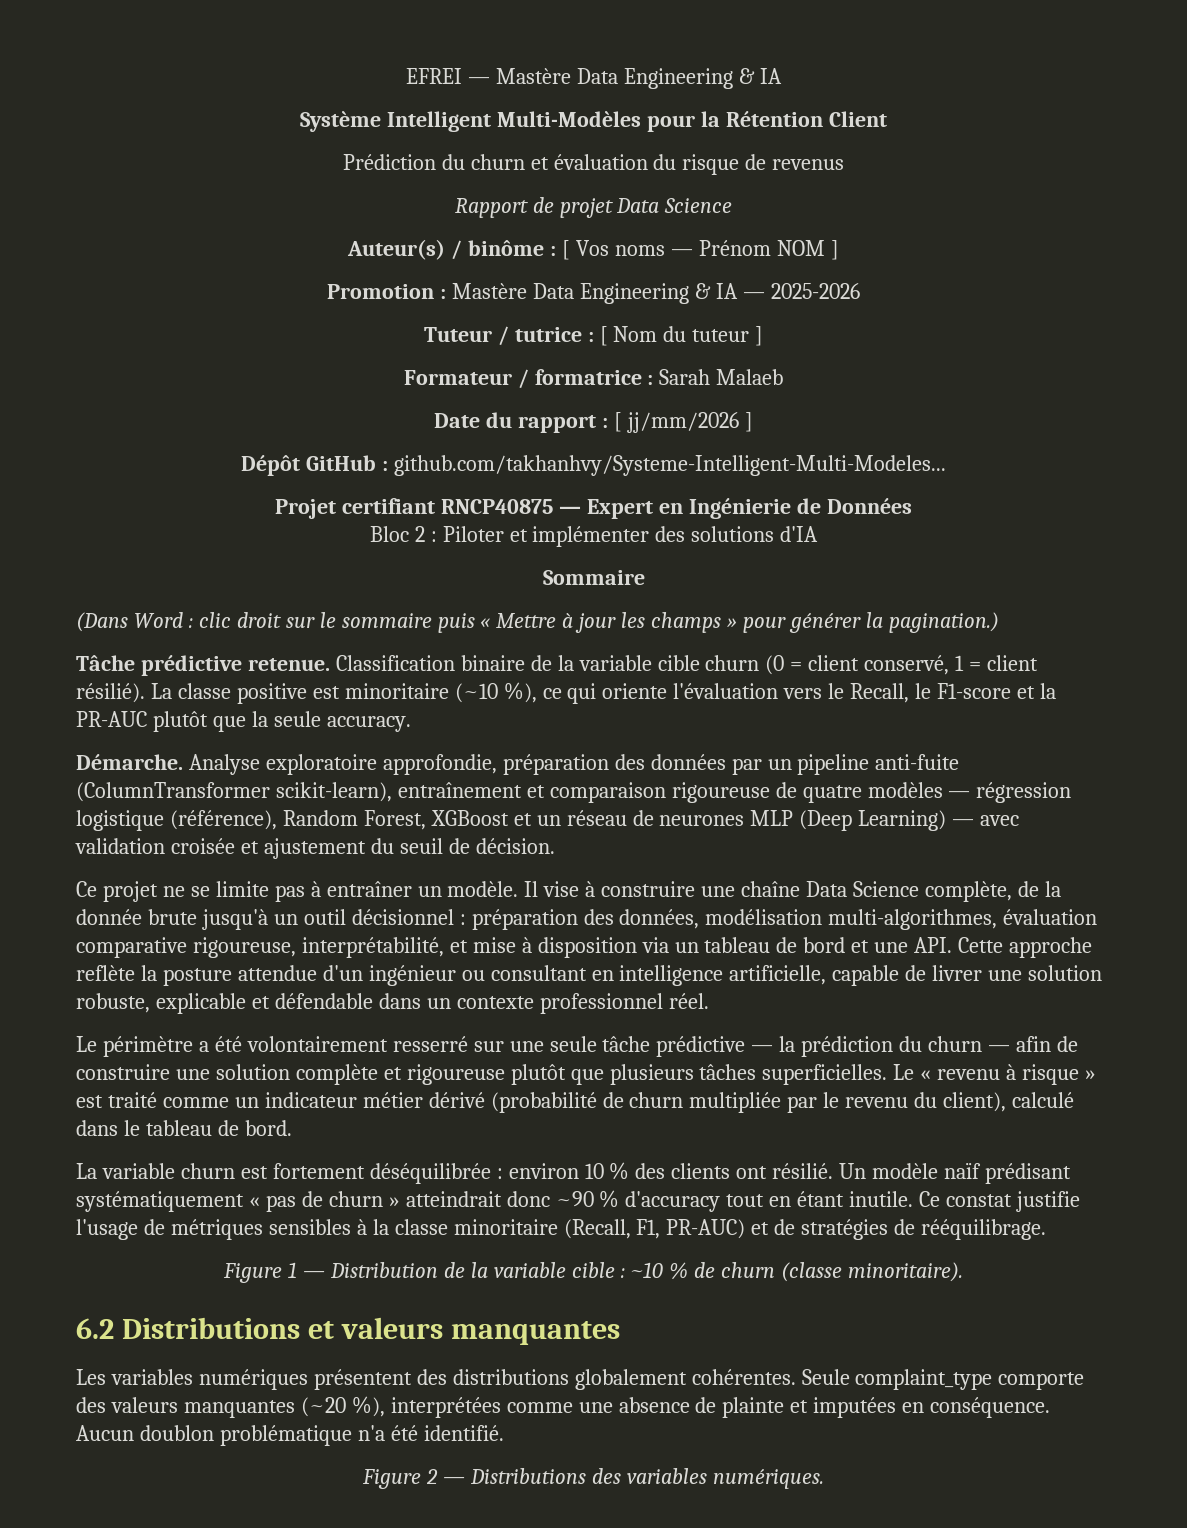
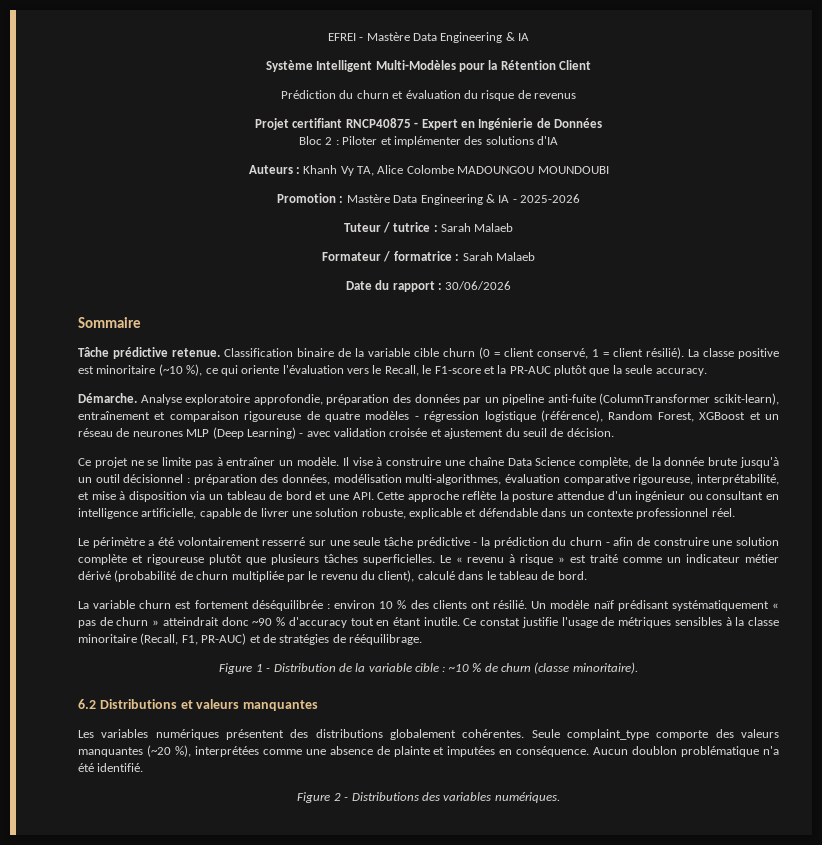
- EFREI — Mastère Data Engineering & IA
+ EFREI - Mastère Data Engineering & IA
- Rapport de projet Data Science
- Auteur(s) / binôme : [ Vos noms — Prénom NOM ]
- Promotion : Mastère Data Engineering & IA — 2025-2026
- Tuteur / tutrice : [ Nom du tuteur ]
- Formateur / formatrice : Sarah Malaeb
- Date du rapport : [ jj/mm/2026 ]
- Dépôt GitHub : github.com/takhanhvy/Systeme-Intelligent-Multi-Modeles...
- Projet certifiant RNCP40875 — Expert en Ingénierie de Données
+ Projet certifiant RNCP40875 - Expert en Ingénierie de Données
+ Auteurs : Khanh Vy TA, Alice Colombe MADOUNGOU MOUNDOUBI
+ Promotion : Mastère Data Engineering & IA - 2025-2026
+ Tuteur / tutrice : Sarah Malaeb
+ Formateur / formatrice : Sarah Malaeb
+ Date du rapport : 30/06/2026
  Sommaire
- (Dans Word : clic droit sur le sommaire puis « Mettre à jour les champs » pour générer la pagination.)
- Analyse exploratoire approfondie, préparation des données par un pipeline anti-fuite (ColumnTransformer scikit-learn), entraînement et comparaison rigoureuse de quatre modèles — régression logistique (référence), Random Forest, XGBoost et un réseau de neurones MLP (Deep Learning) — avec validation croisée et ajustement du seuil de décision.
+ Analyse exploratoire approfondie, préparation des données par un pipeline anti-fuite (ColumnTransformer scikit-learn), entraînement et comparaison rigoureuse de quatre modèles - régression logistique (référence), Random Forest, XGBoost et un réseau de neurones MLP (Deep Learning) - avec validation croisée et ajustement du seuil de décision.
- Le périmètre a été volontairement resserré sur une seule tâche prédictive — la prédiction du churn — afin de construire une solution complète et rigoureuse plutôt que plusieurs tâches superficielles.
+ Le périmètre a été volontairement resserré sur une seule tâche prédictive - la prédiction du churn - afin de construire une solution complète et rigoureuse plutôt que plusieurs tâches superficielles.
- Figure 1 — Distribution de la variable cible : ~10 % de churn (classe minoritaire).
+ Figure 1 - Distribution de la variable cible : ~10 % de churn (classe minoritaire).
- Figure 2 — Distributions des variables numériques.
+ Figure 2 - Distributions des variables numériques.

